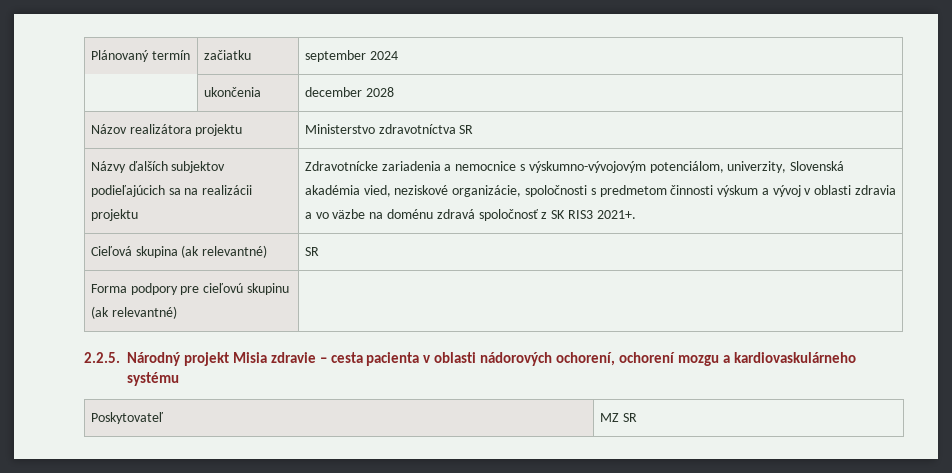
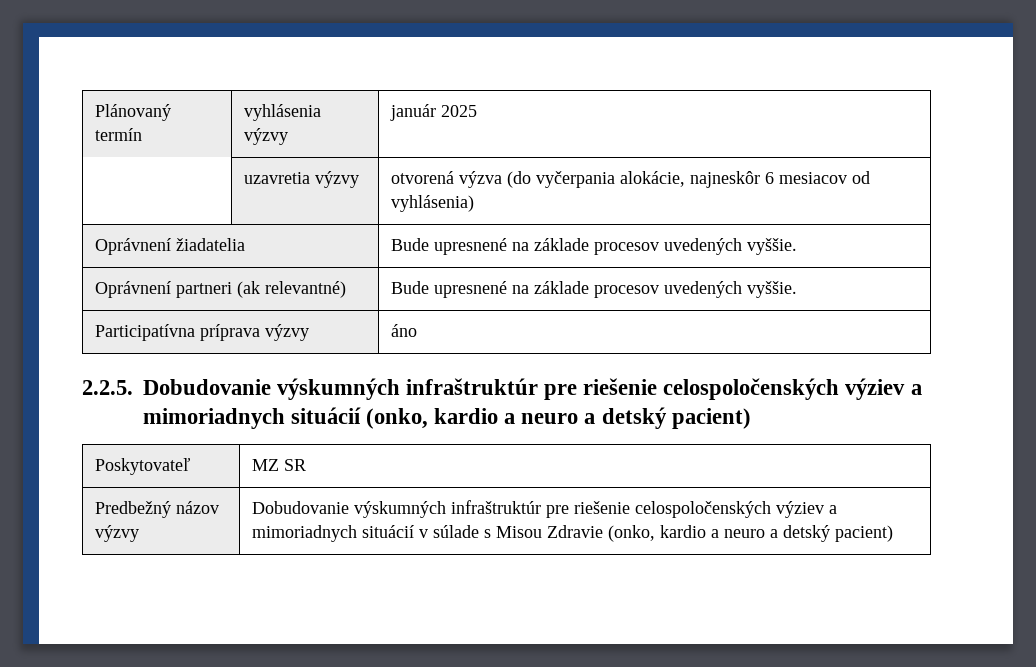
- Plánovaný termín | začiatku | september 2024
- | ukončenia | december 2028
- Názov realizátora projektu | Ministerstvo zdravotníctva SR
- Názvy ďalších subjektov podieľajúcich sa na realizácii projektu | Zdravotnícke zariadenia a nemocnice s výskumno-vývojovým potenciálom, univerzity, Slovenská akadémia vied, neziskové organizácie, spoločnosti s predmetom činnosti výskum a vývoj v oblasti zdravia a vo väzbe na doménu zdravá spoločnosť z SK RIS3 2021+.
- Cieľová skupina (ak relevantné) | SR
- Forma podpory pre cieľovú skupinu (ak relevantné) |
- 2.2.5. Národný projekt Misia zdravie – cesta pacienta v oblasti nádorových ochorení, ochorení mozgu a kardiovaskulárneho systému
+ Plánovaný termín | vyhlásenia výzvy | január 2025
+ | uzavretia výzvy | otvorená výzva (do vyčerpania alokácie, najneskôr 6 mesiacov od vyhlásenia)
+ Oprávnení žiadatelia | Bude upresnené na základe procesov uvedených vyššie.
+ Oprávnení partneri (ak relevantné) | Bude upresnené na základe procesov uvedených vyššie.
+ Participatívna príprava výzvy | áno
+ 2.2.5. Dobudovanie výskumných infraštruktúr pre riešenie celospoločenských výziev a mimoriadnych situácií (onko, kardio a neuro a detský pacient)
  Poskytovateľ | MZ SR
+ Predbežný názov výzvy | Dobudovanie výskumných infraštruktúr pre riešenie celospoločenských výziev a mimoriadnych situácií v súlade s Misou Zdravie (onko, kardio a neuro a detský pacient)

